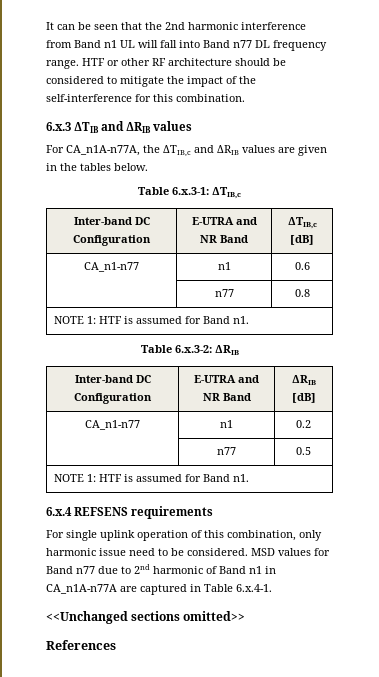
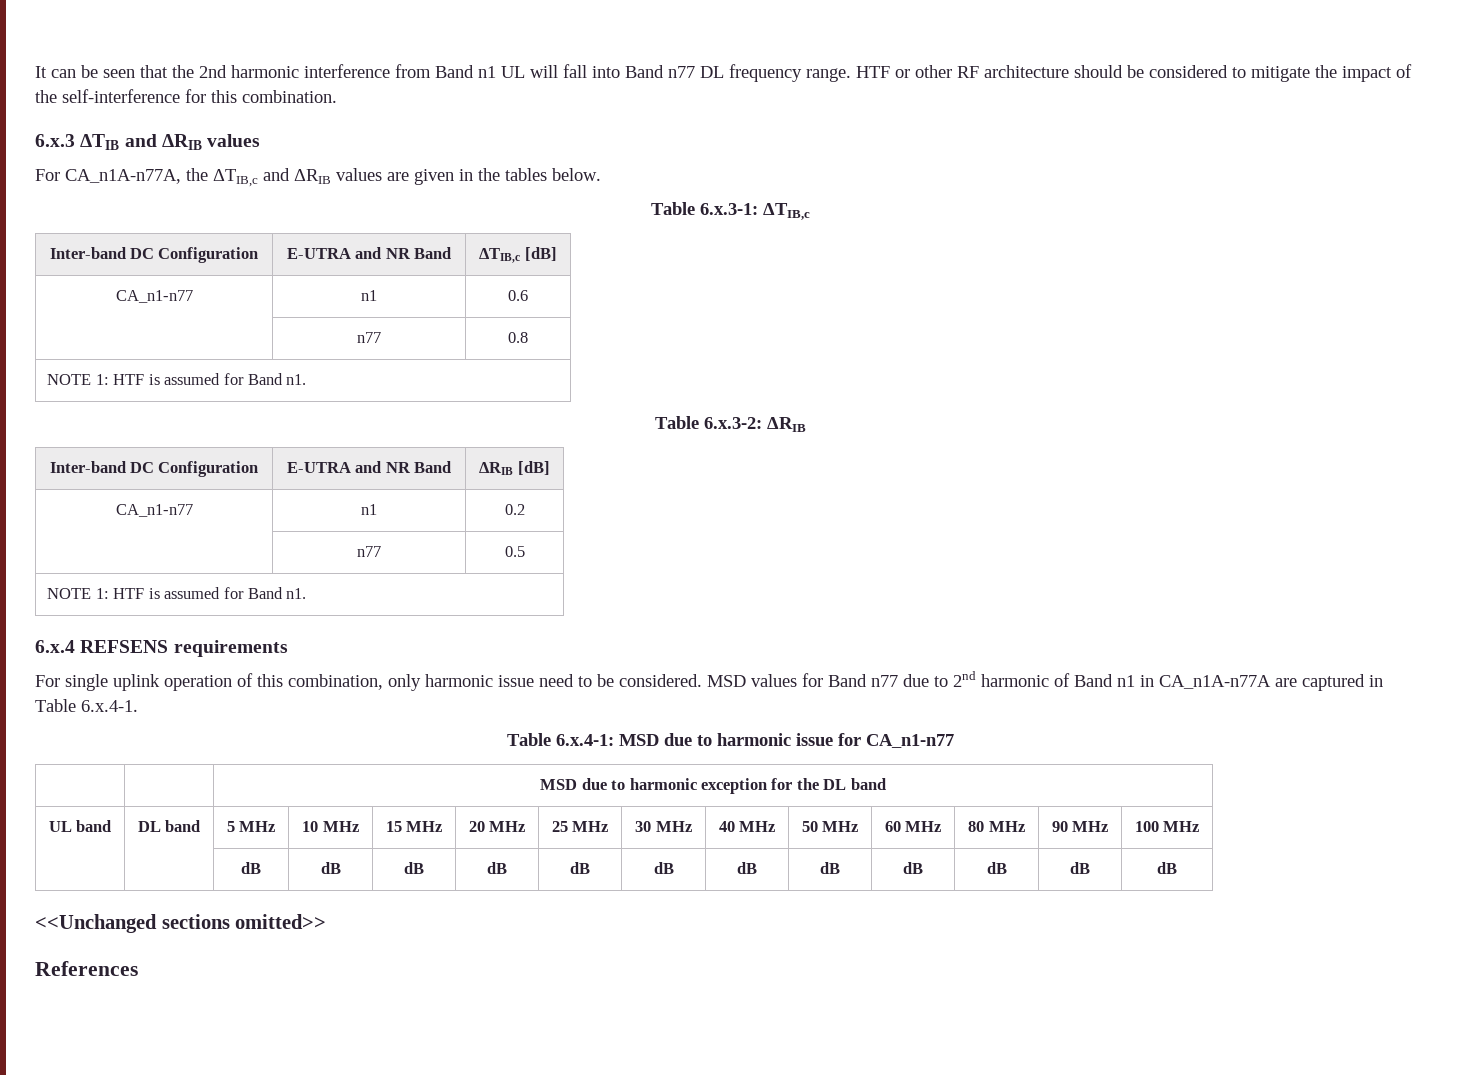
+ Table 6.x.4-1: MSD due to harmonic issue for CA_n1-n77
+ | | MSD due to harmonic exception for the DL band
+ UL band | DL band | 5 MHz | 10 MHz | 15 MHz | 20 MHz | 25 MHz | 30 MHz | 40 MHz | 50 MHz | 60 MHz | 80 MHz | 90 MHz | 100 MHz
+ | | dB | dB | dB | dB | dB | dB | dB | dB | dB | dB | dB | dB

